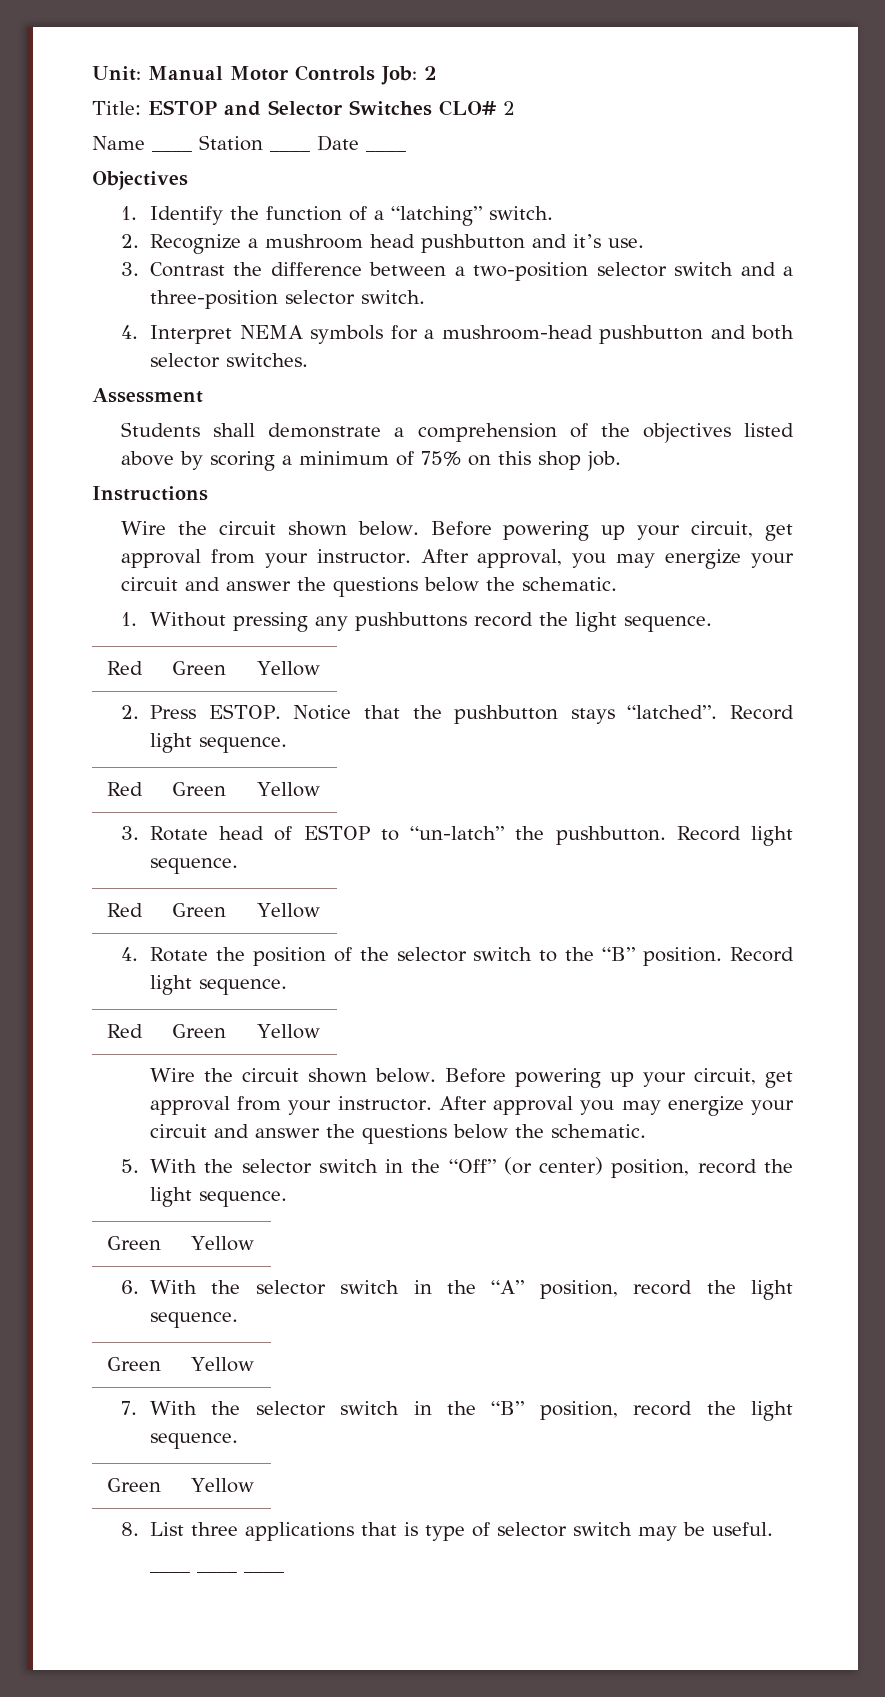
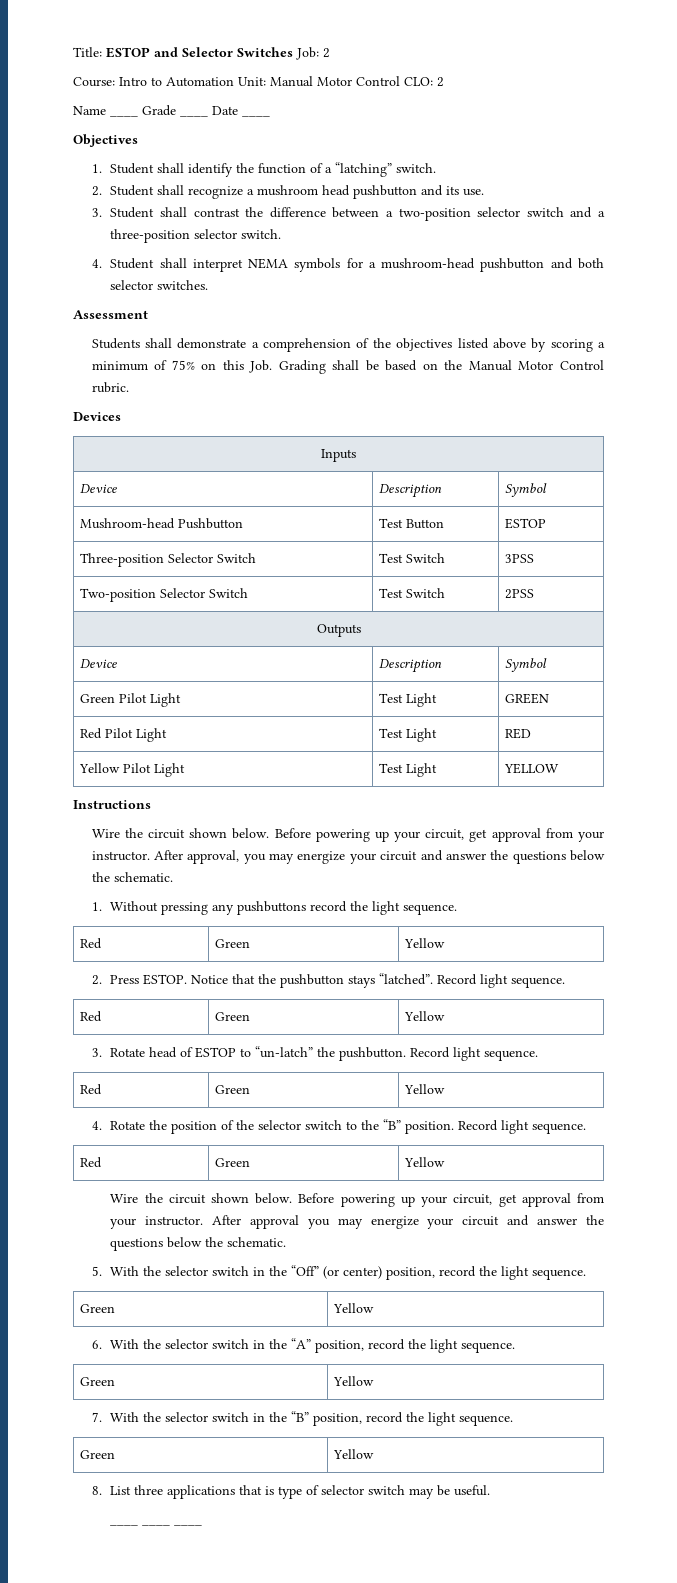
- Unit: Manual Motor Controls Job: 2
- Title: ESTOP and Selector Switches CLO# 2
+ Title: ESTOP and Selector Switches Job: 2
+ Course: Intro to Automation Unit: Manual Motor Control CLO: 2
- Name ____ Station ____ Date ____
+ Name ____ Grade ____ Date ____
- 1. Identify the function of a “latching” switch.
+ 1. Student shall identify the function of a “latching” switch.
- 2. Recognize a mushroom head pushbutton and it’s use.
+ 2. Student shall recognize a mushroom head pushbutton and its use.
- 3. Contrast the difference between a two-position selector switch and a three-position selector switch.
+ 3. Student shall contrast the difference between a two-position selector switch and a three-position selector switch.
- 4. Interpret NEMA symbols for a mushroom-head pushbutton and both selector switches.
+ 4. Student shall interpret NEMA symbols for a mushroom-head pushbutton and both selector switches.
- Students shall demonstrate a comprehension of the objectives listed above by scoring a minimum of 75% on this shop job.
+ Students shall demonstrate a comprehension of the objectives listed above by scoring a minimum of 75% on this Job. Grading shall be based on the Manual Motor Control rubric.
+ Devices
+ Inputs
+ Device | Description | Symbol
+ Mushroom-head Pushbutton | Test Button | ESTOP
+ Three-position Selector Switch | Test Switch | 3PSS
+ Two-position Selector Switch | Test Switch | 2PSS
+ Outputs
+ Device | Description | Symbol
+ Green Pilot Light | Test Light | GREEN
+ Red Pilot Light | Test Light | RED
+ Yellow Pilot Light | Test Light | YELLOW

